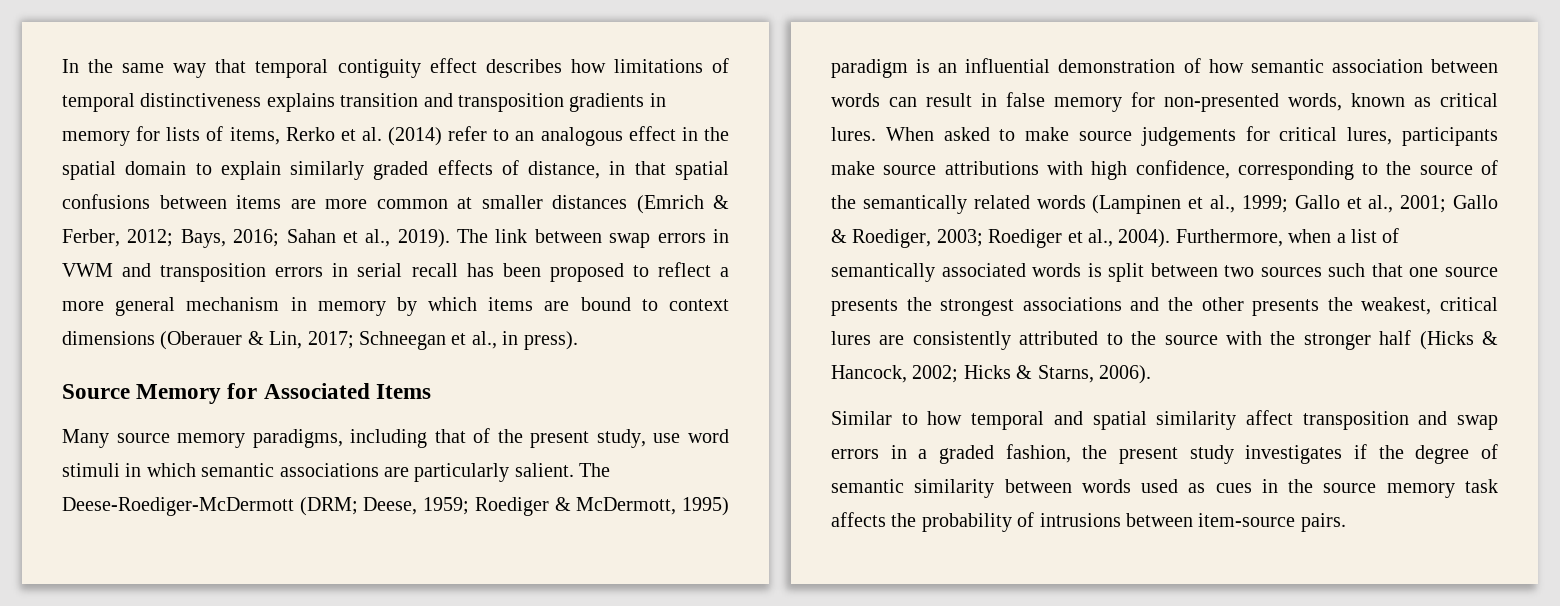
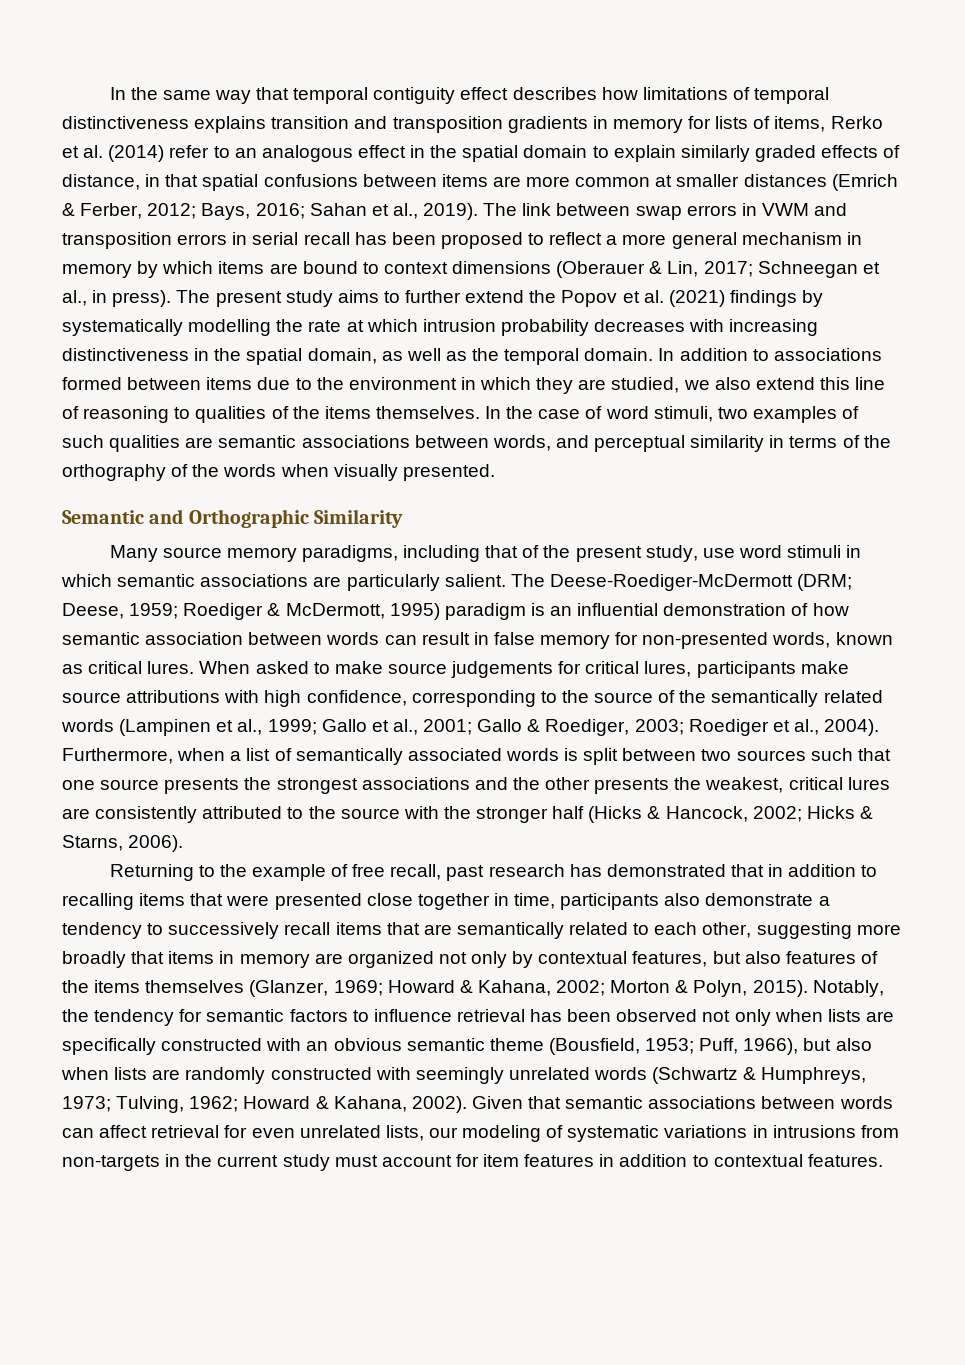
- The link between swap errors in VWM and transposition errors in serial recall has been proposed to reflect a more general mechanism in memory by which items are bound to context dimensions (Oberauer & Lin, 2017; Schneegan et al., in press).
- Source Memory for Associated Items
+ The link between swap errors in VWM and transposition errors in serial recall has been proposed to reflect a more general mechanism in memory by which items are bound to context dimensions (Oberauer & Lin, 2017; Schneegan et al., in press). The present study aims to further extend the Popov et al. (2021) findings by systematically modelling the rate at which intrusion probability decreases with increasing distinctiveness in the spatial domain, as well as the temporal domain. In addition to associations formed between items due to the environment in which they are studied, we also extend this line of reasoning to qualities of the items themselves. In the case of word stimuli, two examples of such qualities are semantic associations between words, and perceptual similarity in terms of the orthography of the words when visually presented.
+ Semantic and Orthographic Similarity
- Similar to how temporal and spatial similarity affect transposition and swap errors in a graded fashion, the present study investigates if the degree of semantic similarity between words used as cues in the source memory task affects the probability of intrusions between item-source pairs.
+ Returning to the example of free recall, past research has demonstrated that in addition to recalling items that were presented close together in time, participants also demonstrate a tendency to successively recall items that are semantically related to each other, suggesting more broadly that items in memory are organized not only by contextual features, but also features of the items themselves (Glanzer, 1969; Howard & Kahana, 2002; Morton & Polyn, 2015). Notably, the tendency for semantic factors to influence retrieval has been observed not only when lists are specifically constructed with an obvious semantic theme (Bousfield, 1953; Puff, 1966), but also when lists are randomly constructed with seemingly unrelated words (Schwartz & Humphreys, 1973; Tulving, 1962; Howard & Kahana, 2002). Given that semantic associations between words can affect retrieval for even unrelated lists, our modeling of systematic variations in intrusions from non-targets in the current study must account for item features in addition to contextual features.

